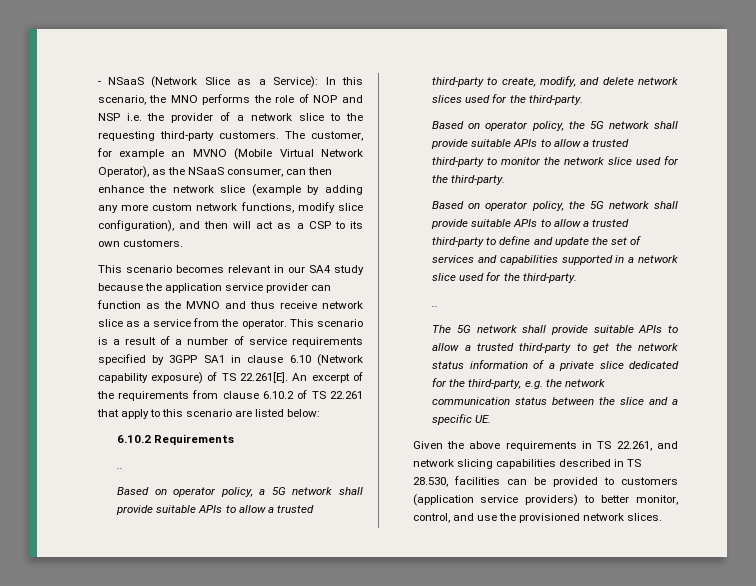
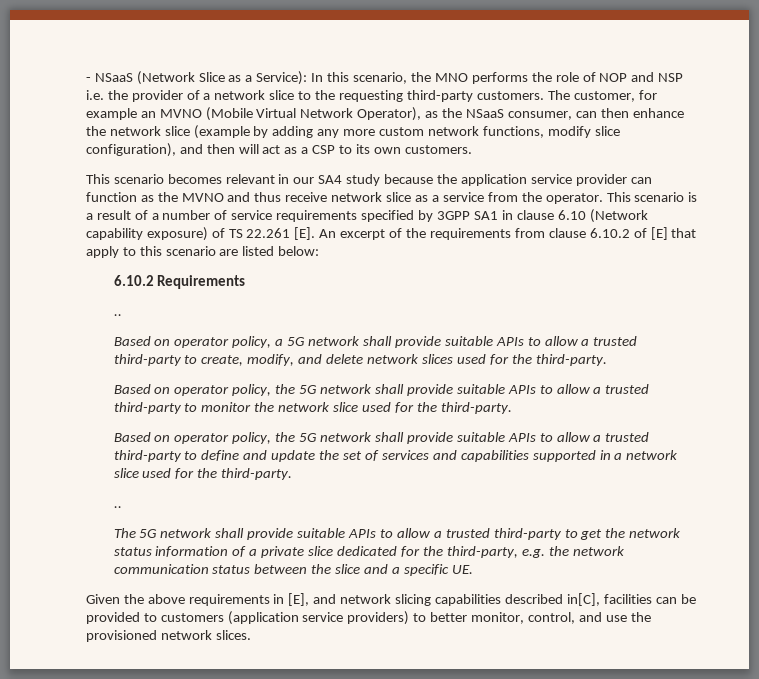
- This scenario is a result of a number of service requirements specified by 3GPP SA1 in clause 6.10 (Network capability exposure) of TS 22.261[E]. An excerpt of the requirements from clause 6.10.2 of TS 22.261 that apply to this scenario are listed below:
+ This scenario is a result of a number of service requirements specified by 3GPP SA1 in clause 6.10 (Network capability exposure) of TS 22.261 [E]. An excerpt of the requirements from clause 6.10.2 of [E] that apply to this scenario are listed below:
- Given the above requirements in TS 22.261, and network slicing capabilities described in TS 28.530, facilities can be provided to customers (application service providers) to better monitor, control, and use the provisioned network slices.
+ Given the above requirements in [E], and network slicing capabilities described in[C], facilities can be provided to customers (application service providers) to better monitor, control, and use the provisioned network slices.

